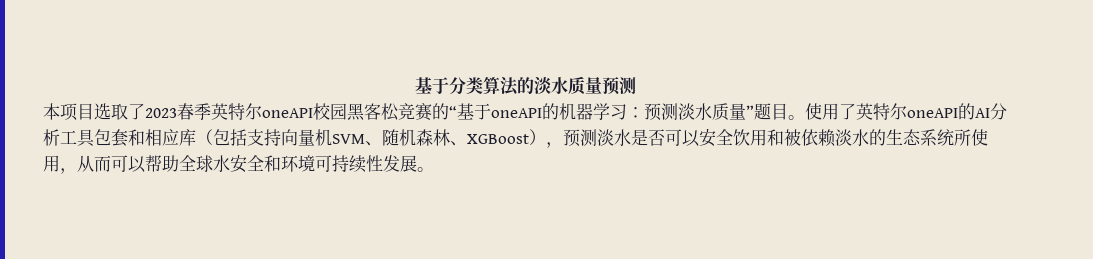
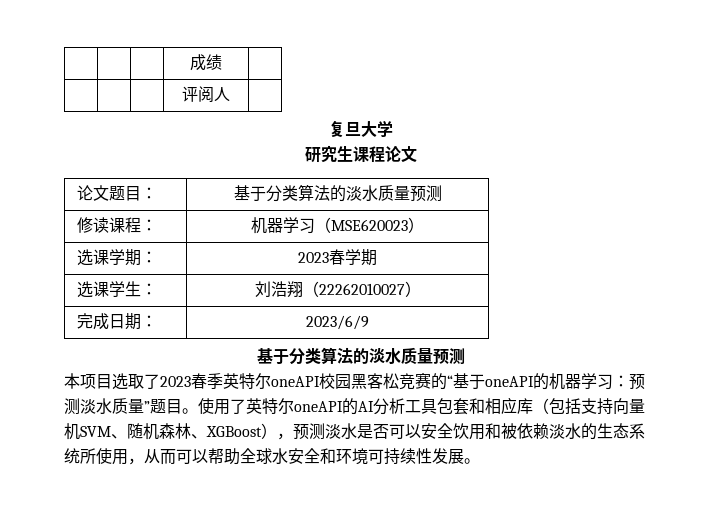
+ | | | 成绩 |
+ | | | 评阅人 |
+ 复旦大学
+ 研究生课程论文
+ 论文题目： | 基于分类算法的淡水质量预测
+ 修读课程： | 机器学习（MSE620023）
+ 选课学期： | 2023春学期
+ 选课学生： | 刘浩翔（22262010027）
+ 完成日期： | 2023/6/9

